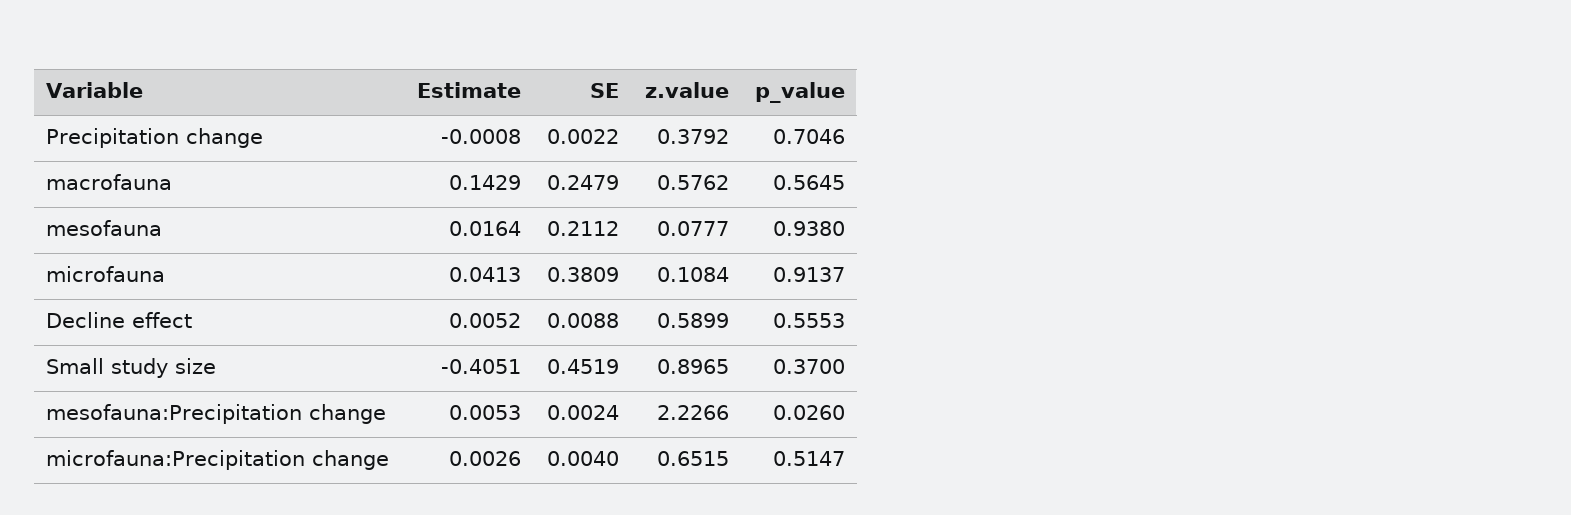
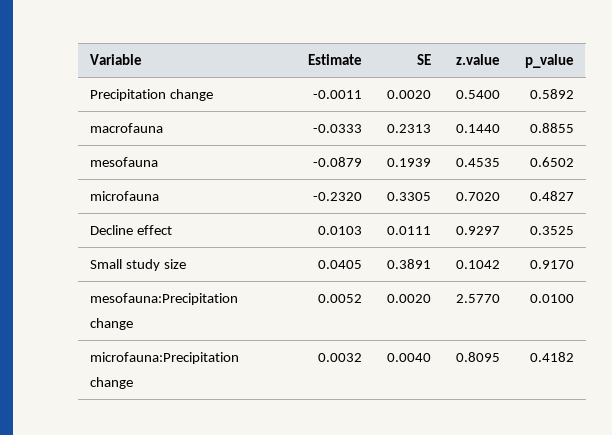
- Precipitation change | -0.0008 | 0.0022 | 0.3792 | 0.7046
- macrofauna | 0.1429 | 0.2479 | 0.5762 | 0.5645
- mesofauna | 0.0164 | 0.2112 | 0.0777 | 0.9380
- microfauna | 0.0413 | 0.3809 | 0.1084 | 0.9137
- Decline effect | 0.0052 | 0.0088 | 0.5899 | 0.5553
- Small study size | -0.4051 | 0.4519 | 0.8965 | 0.3700
- mesofauna:Precipitation change | 0.0053 | 0.0024 | 2.2266 | 0.0260
+ Precipitation change | -0.0011 | 0.0020 | 0.5400 | 0.5892
+ macrofauna | -0.0333 | 0.2313 | 0.1440 | 0.8855
+ mesofauna | -0.0879 | 0.1939 | 0.4535 | 0.6502
+ microfauna | -0.2320 | 0.3305 | 0.7020 | 0.4827
+ Decline effect | 0.0103 | 0.0111 | 0.9297 | 0.3525
+ Small study size | 0.0405 | 0.3891 | 0.1042 | 0.9170
+ mesofauna:Precipitation change | 0.0052 | 0.0020 | 2.5770 | 0.0100
- microfauna:Precipitation change | 0.0026 | 0.0040 | 0.6515 | 0.5147
+ microfauna:Precipitation change | 0.0032 | 0.0040 | 0.8095 | 0.4182

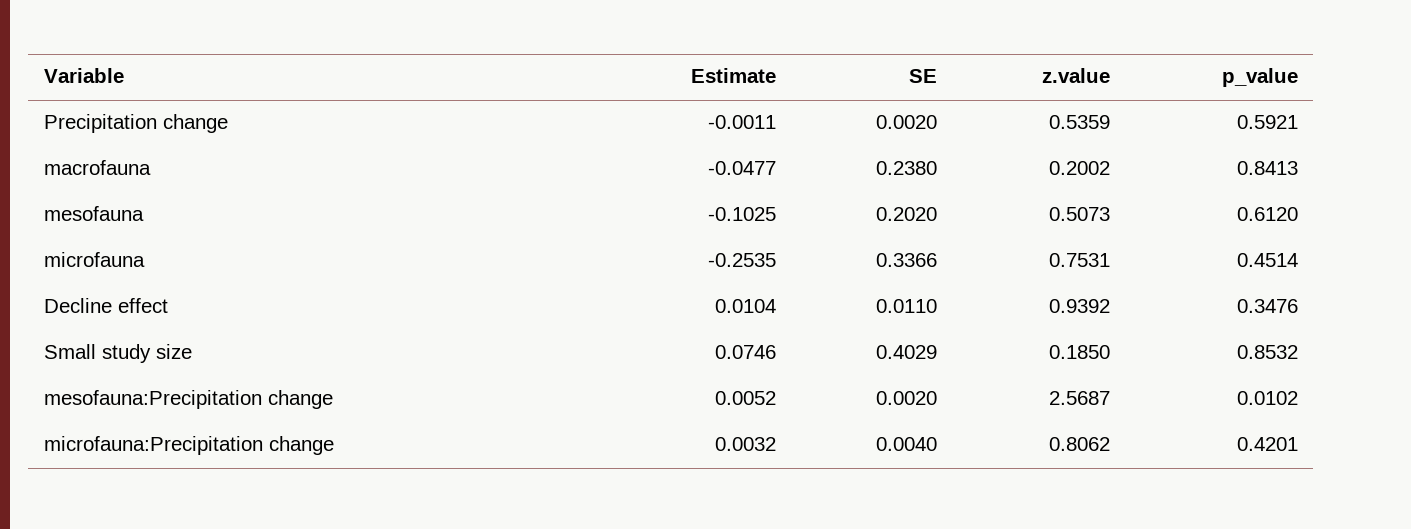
- Precipitation change | -0.0011 | 0.0020 | 0.5400 | 0.5892
+ Precipitation change | -0.0011 | 0.0020 | 0.5359 | 0.5921
- macrofauna | -0.0333 | 0.2313 | 0.1440 | 0.8855
- mesofauna | -0.0879 | 0.1939 | 0.4535 | 0.6502
- microfauna | -0.2320 | 0.3305 | 0.7020 | 0.4827
- Decline effect | 0.0103 | 0.0111 | 0.9297 | 0.3525
+ macrofauna | -0.0477 | 0.2380 | 0.2002 | 0.8413
+ mesofauna | -0.1025 | 0.2020 | 0.5073 | 0.6120
+ microfauna | -0.2535 | 0.3366 | 0.7531 | 0.4514
+ Decline effect | 0.0104 | 0.0110 | 0.9392 | 0.3476
- Small study size | 0.0405 | 0.3891 | 0.1042 | 0.9170
+ Small study size | 0.0746 | 0.4029 | 0.1850 | 0.8532
- mesofauna:Precipitation change | 0.0052 | 0.0020 | 2.5770 | 0.0100
+ mesofauna:Precipitation change | 0.0052 | 0.0020 | 2.5687 | 0.0102
- microfauna:Precipitation change | 0.0032 | 0.0040 | 0.8095 | 0.4182
+ microfauna:Precipitation change | 0.0032 | 0.0040 | 0.8062 | 0.4201

